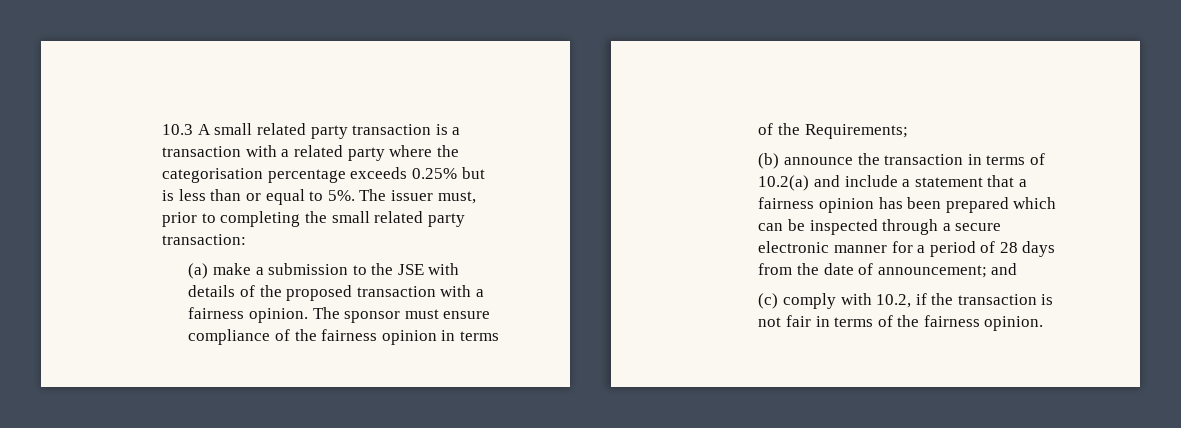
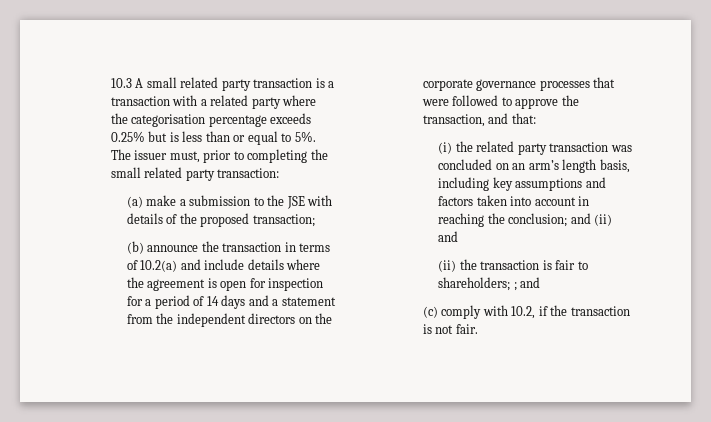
- (a) make a submission to the JSE with details of the proposed transaction with a fairness opinion. The sponsor must ensure compliance of the fairness opinion in terms of the Requirements;
+ (a) make a submission to the JSE with details of the proposed transaction;
- (b) announce the transaction in terms of 10.2(a) and include a statement that a fairness opinion has been prepared which can be inspected through a secure electronic manner for a period of 28 days from the date of announcement; and
+ (b) announce the transaction in terms of 10.2(a) and include details where the agreement is open for inspection for a period of 14 days and a statement from the independent directors on the corporate governance processes that were followed to approve the transaction, and that:
+ (i) the related party transaction was concluded on an arm’s length basis, including key assumptions and factors taken into account in reaching the conclusion; and (ii) and
+ (ii) the transaction is fair to shareholders; ; and
- (c) comply with 10.2, if the transaction is not fair in terms of the fairness opinion.
+ (c) comply with 10.2, if the transaction is not fair.

